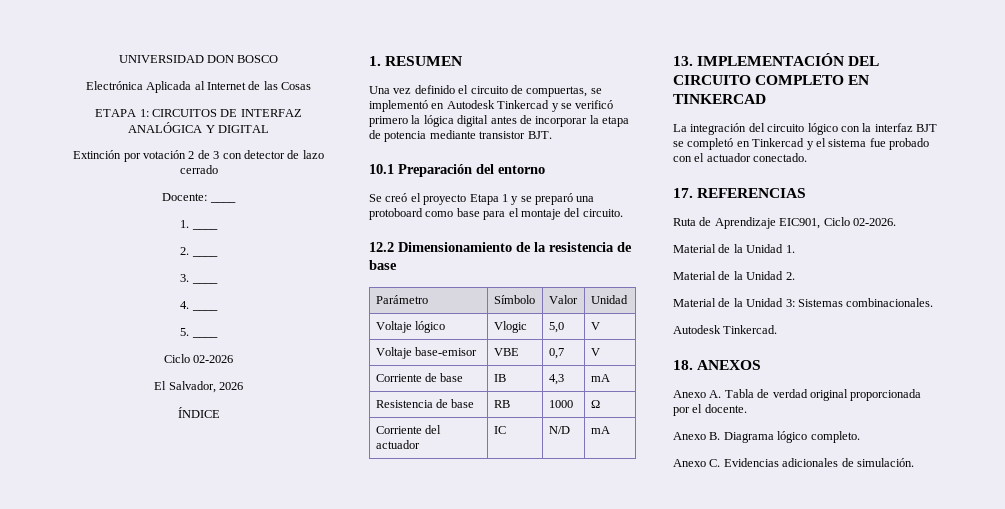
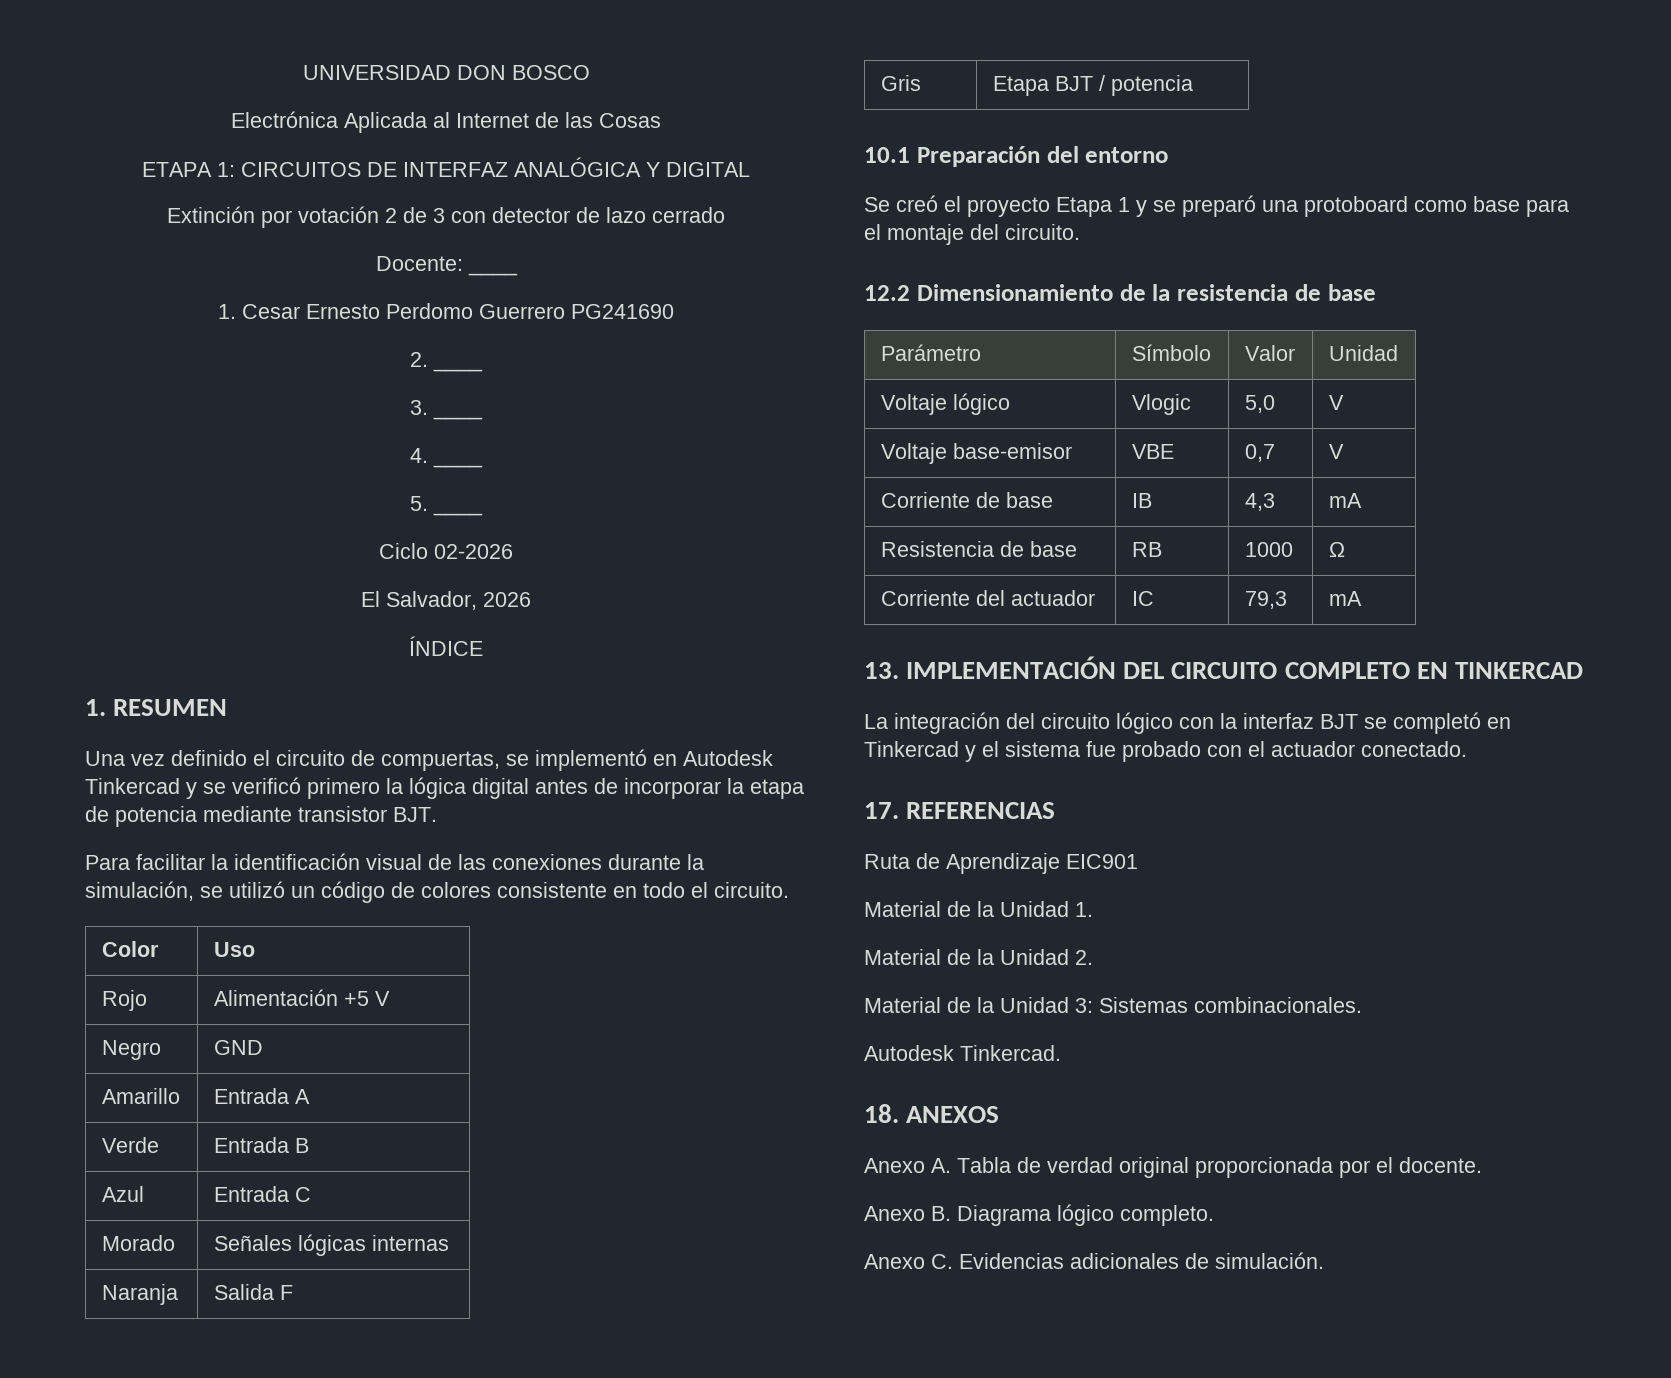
- 1. ____
+ 1. Cesar Ernesto Perdomo Guerrero PG241690
+ Para facilitar la identificación visual de las conexiones durante la simulación, se utilizó un código de colores consistente en todo el circuito.
+ Color | Uso
+ Rojo | Alimentación +5 V
+ Negro | GND
+ Amarillo | Entrada A
+ Verde | Entrada B
+ Azul | Entrada C
+ Morado | Señales lógicas internas
+ Naranja | Salida F
+ Gris | Etapa BJT / potencia
- Corriente del actuador | IC | N/D | mA
+ Corriente del actuador | IC | 79,3 | mA
- Ruta de Aprendizaje EIC901, Ciclo 02-2026.
+ Ruta de Aprendizaje EIC901

